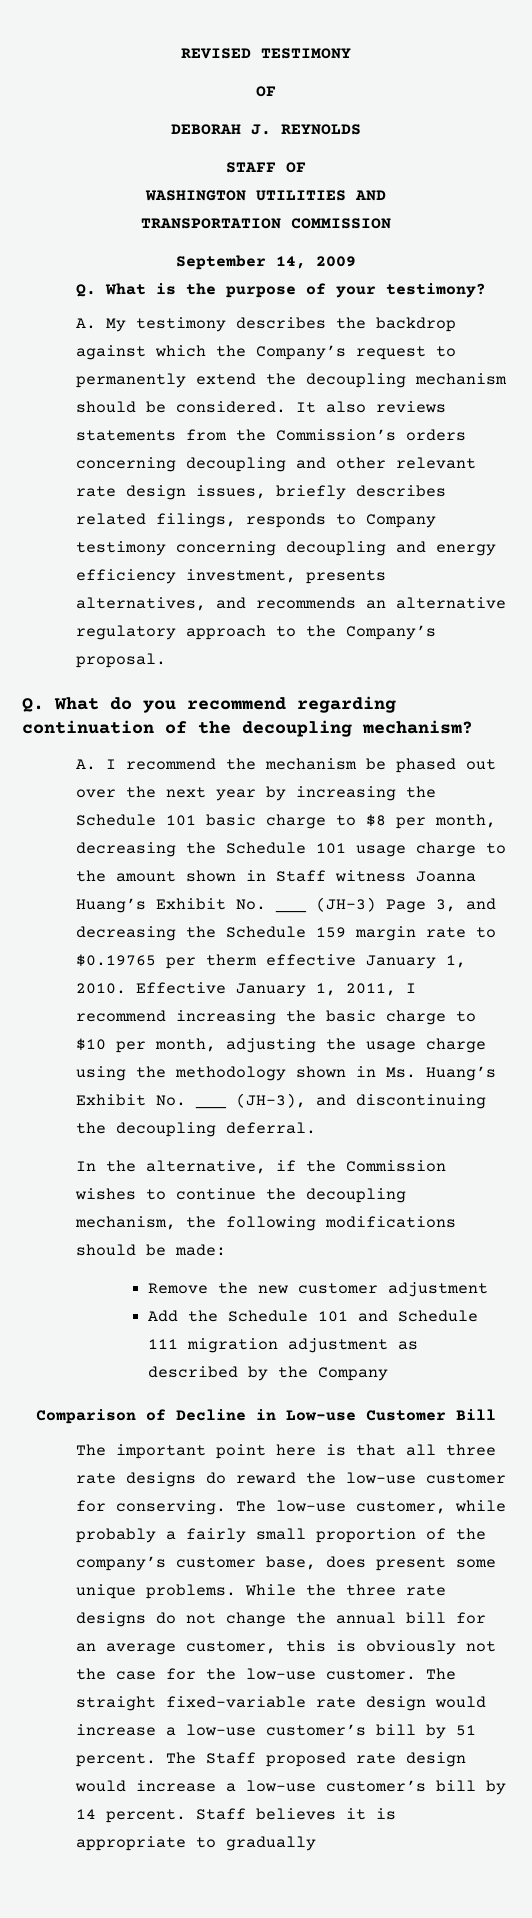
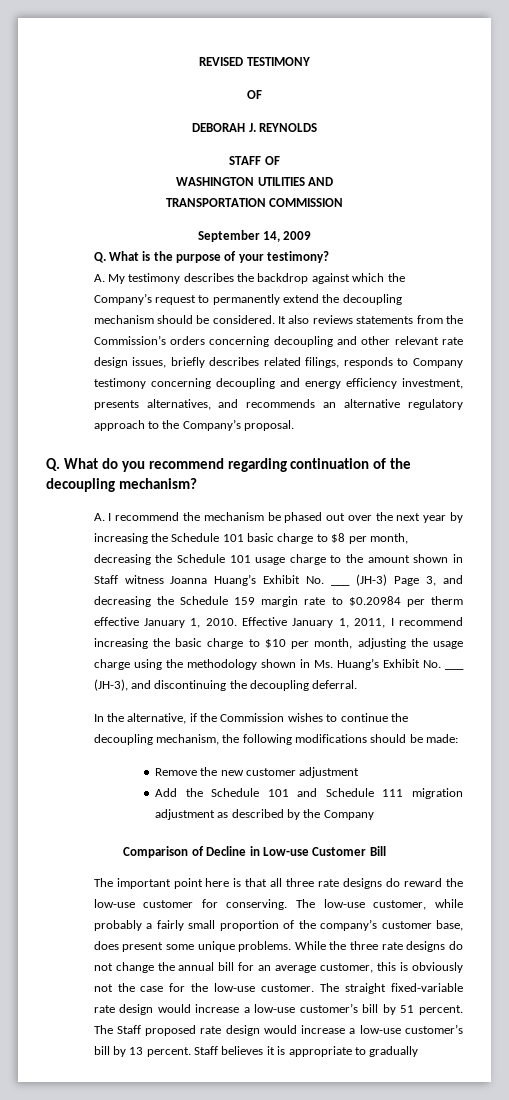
- A. I recommend the mechanism be phased out over the next year by increasing the Schedule 101 basic charge to $8 per month, decreasing the Schedule 101 usage charge to the amount shown in Staff witness Joanna Huang’s Exhibit No. ___ (JH-3) Page 3, and decreasing the Schedule 159 margin rate to $0.19765 per therm effective January 1, 2010.
+ A. I recommend the mechanism be phased out over the next year by increasing the Schedule 101 basic charge to $8 per month, decreasing the Schedule 101 usage charge to the amount shown in Staff witness Joanna Huang’s Exhibit No. ___ (JH-3) Page 3, and decreasing the Schedule 159 margin rate to $0.20984 per therm effective January 1, 2010.
- The Staff proposed rate design would increase a low-use customer’s bill by 14 percent.
+ The Staff proposed rate design would increase a low-use customer’s bill by 13 percent.

